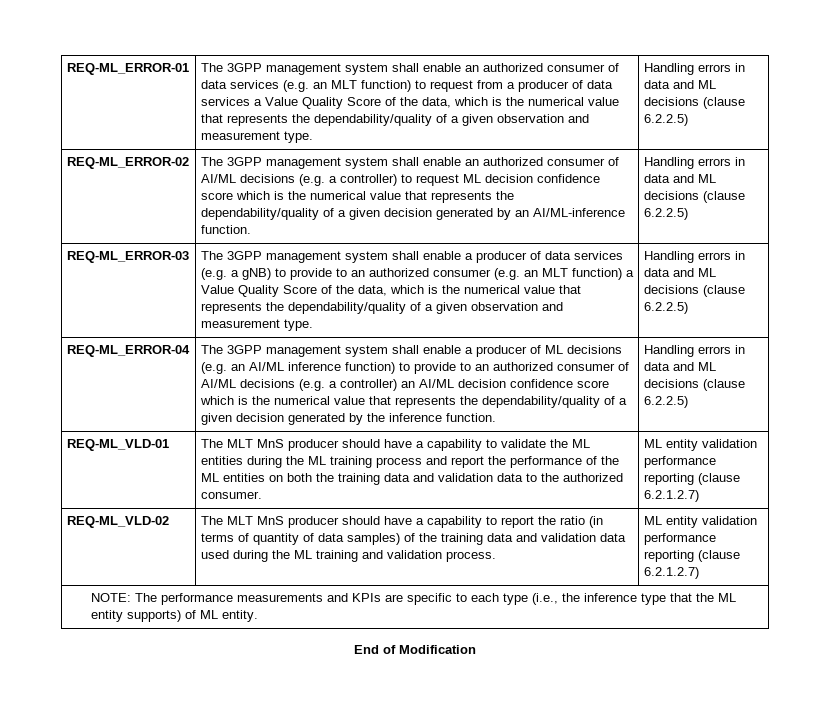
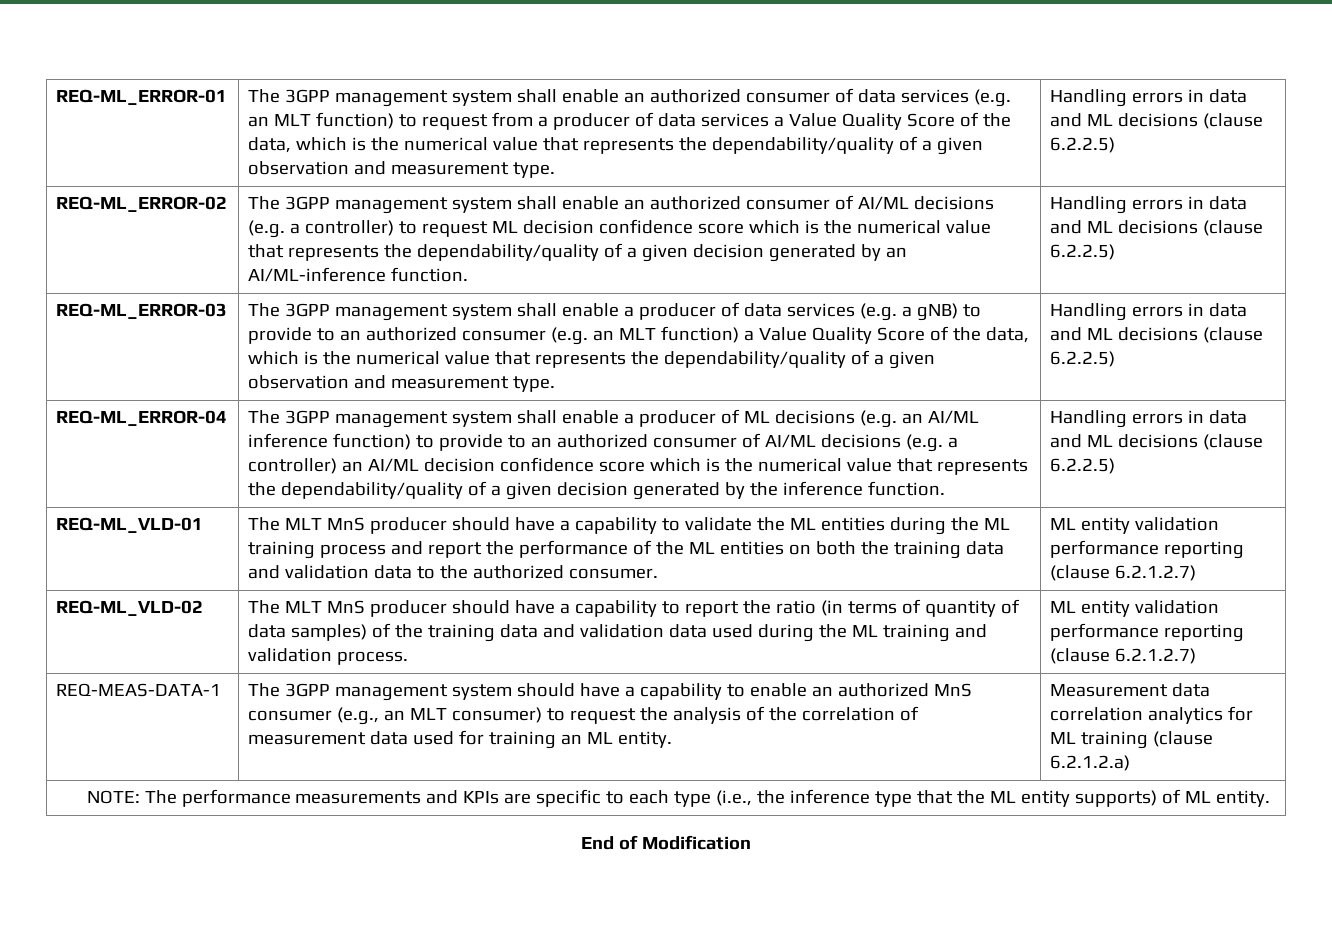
+ REQ-MEAS-DATA-1 | The 3GPP management system should have a capability to enable an authorized MnS consumer (e.g., an MLT consumer) to request the analysis of the correlation of measurement data used for training an ML entity. | Measurement data correlation analytics for ML training (clause 6.2.1.2.a)

